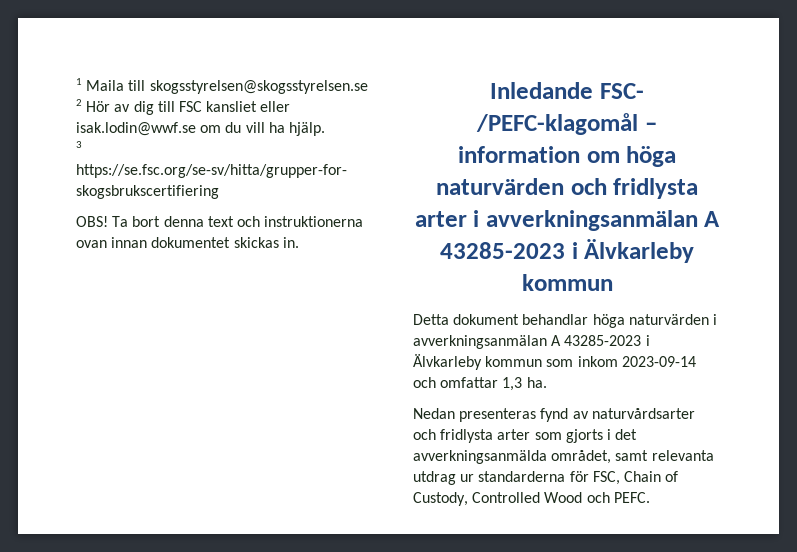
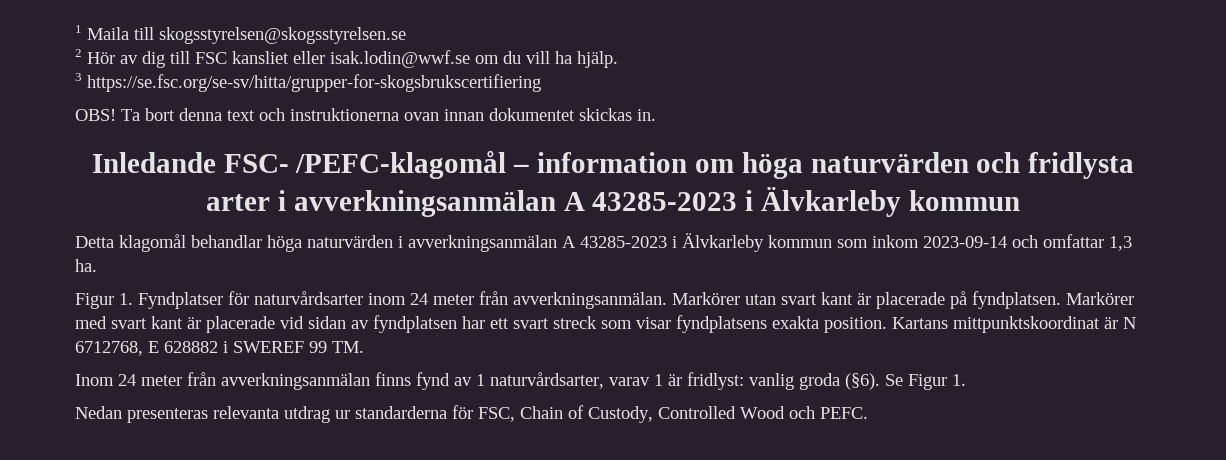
- Detta dokument behandlar höga naturvärden i avverkningsanmälan A 43285-2023 i Älvkarleby kommun som inkom 2023-09-14 och omfattar 1,3 ha.
+ Detta klagomål behandlar höga naturvärden i avverkningsanmälan A 43285-2023 i Älvkarleby kommun som inkom 2023-09-14 och omfattar 1,3 ha.
- Nedan presenteras fynd av naturvårdsarter och fridlysta arter som gjorts i det avverkningsanmälda området, samt relevanta utdrag ur standarderna för FSC, Chain of Custody, Controlled Wood och PEFC.
+ Figur 1. Fyndplatser för naturvårdsarter inom 24 meter från avverkningsanmälan. Markörer utan svart kant är placerade på fyndplatsen. Markörer med svart kant är placerade vid sidan av fyndplatsen har ett svart streck som visar fyndplatsens exakta position. Kartans mittpunktskoordinat är N 6712768, E 628882 i SWEREF 99 TM.
+ Inom 24 meter från avverkningsanmälan finns fynd av 1 naturvårdsarter, varav 1 är fridlyst: vanlig groda (§6). Se Figur 1.
+ Nedan presenteras relevanta utdrag ur standarderna för FSC, Chain of Custody, Controlled Wood och PEFC.

